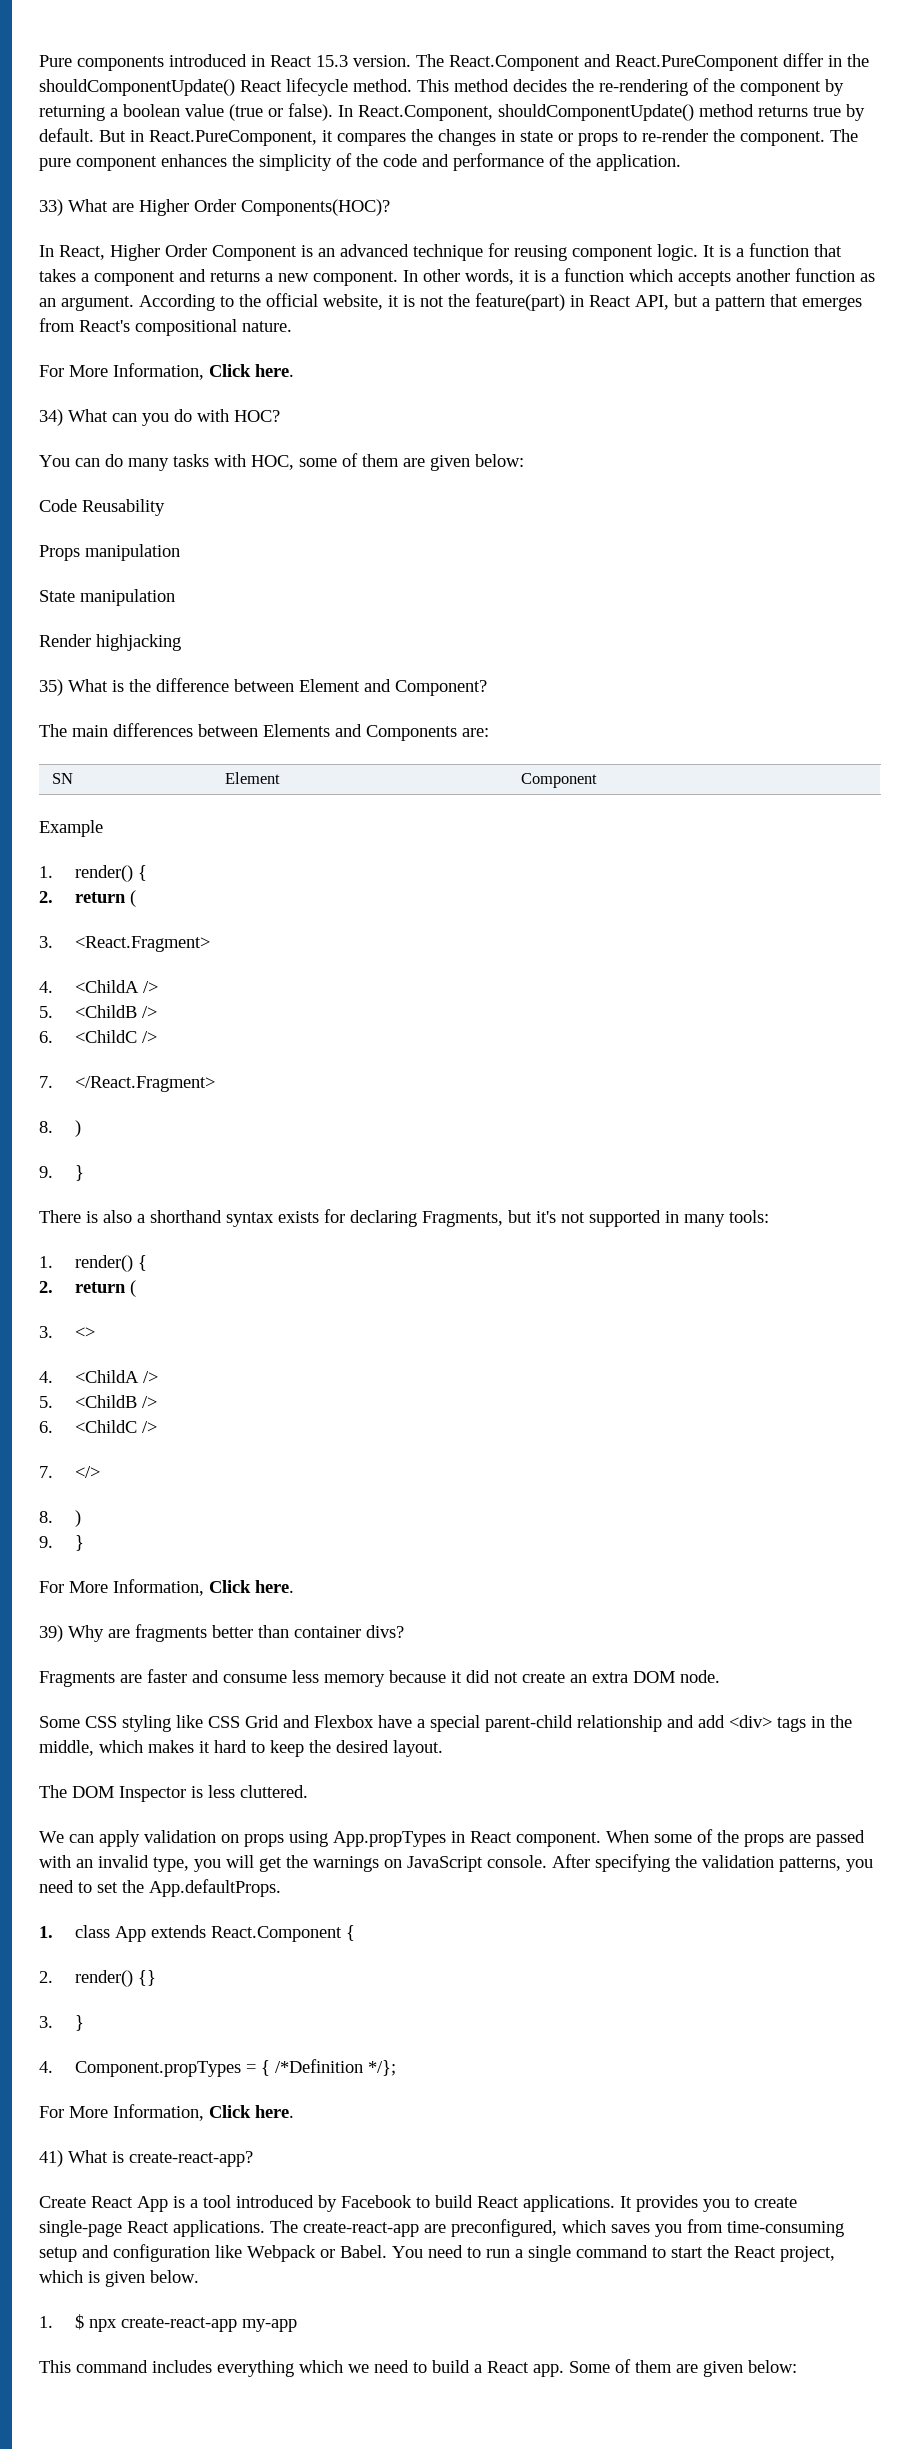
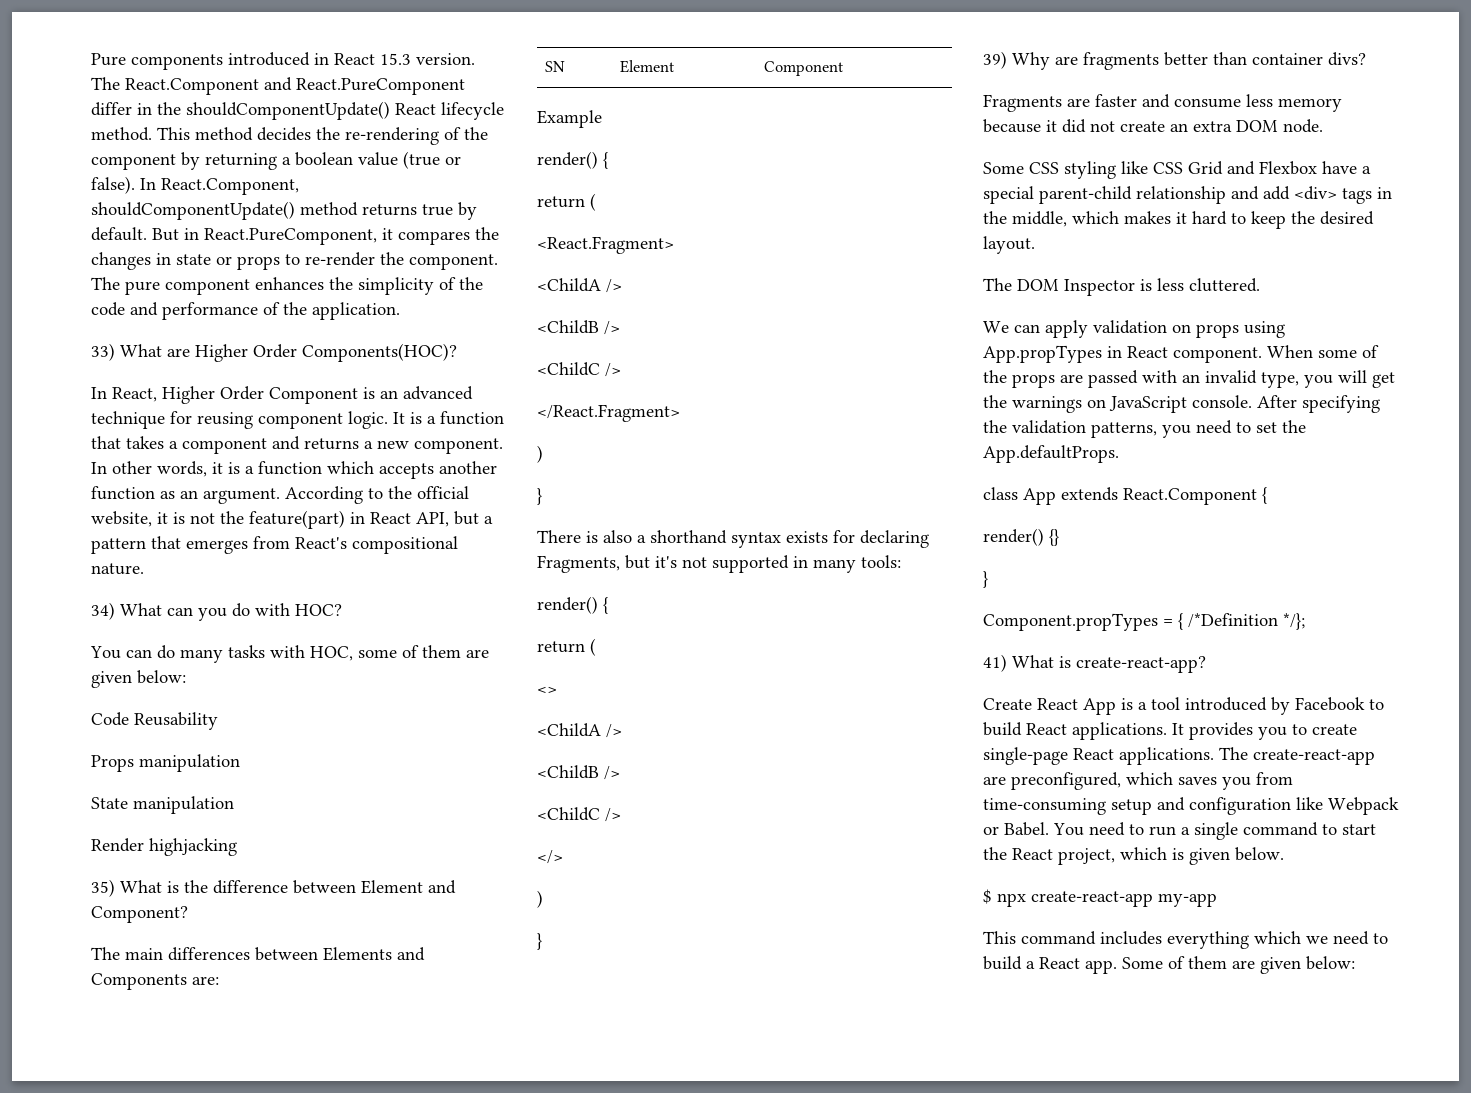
  According to the official website, it is not the feature(part) in React API, but a pattern that emerges from React's compositional nature.
- For More Information, Click here.
  Example
- 1. render() {
- 2. return (
- 3. <React.Fragment>
- 4. <ChildA />
- 5. <ChildB />
- 6. <ChildC />
- 7. </React.Fragment>
- 8. )
- 9. }
+ render() {
+ return (
+ <React.Fragment>
+ <ChildA />
+ <ChildB />
+ <ChildC />
+ </React.Fragment>
+ )
+ }
  There is also a shorthand syntax exists for declaring Fragments, but it's not supported in many tools:
- 1. render() {
- 2. return (
- 3. <>
- 4. <ChildA />
- 5. <ChildB />
- 6. <ChildC />
- 7. </>
- 8. )
- 9. }
- For More Information, Click here.
+ render() {
+ return (
+ <>
+ <ChildA />
+ <ChildB />
+ <ChildC />
+ </>
+ )
+ }
- 1. class App extends React.Component {
+ class App extends React.Component {
- 2. render() {}
- 3. }
- 4. Component.propTypes = { /*Definition */};
- For More Information, Click here.
+ render() {}
+ }
+ Component.propTypes = { /*Definition */};
- 1. $ npx create-react-app my-app
+ $ npx create-react-app my-app

